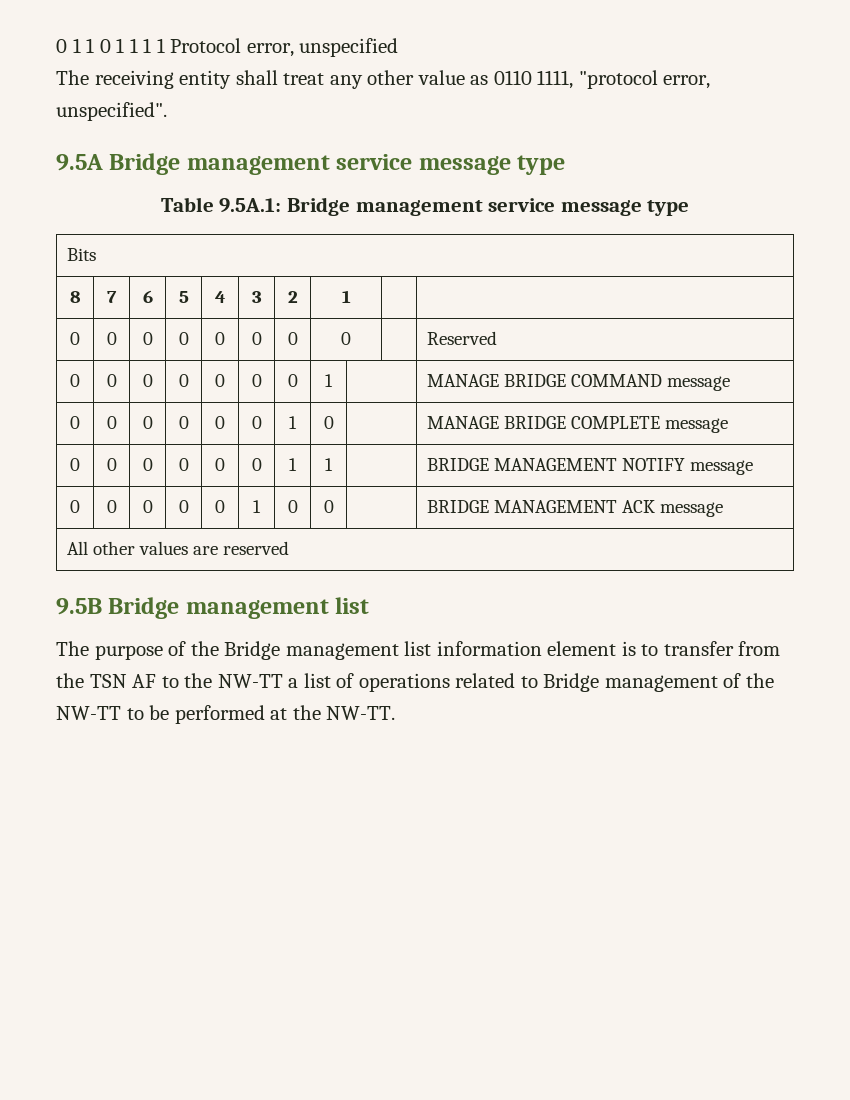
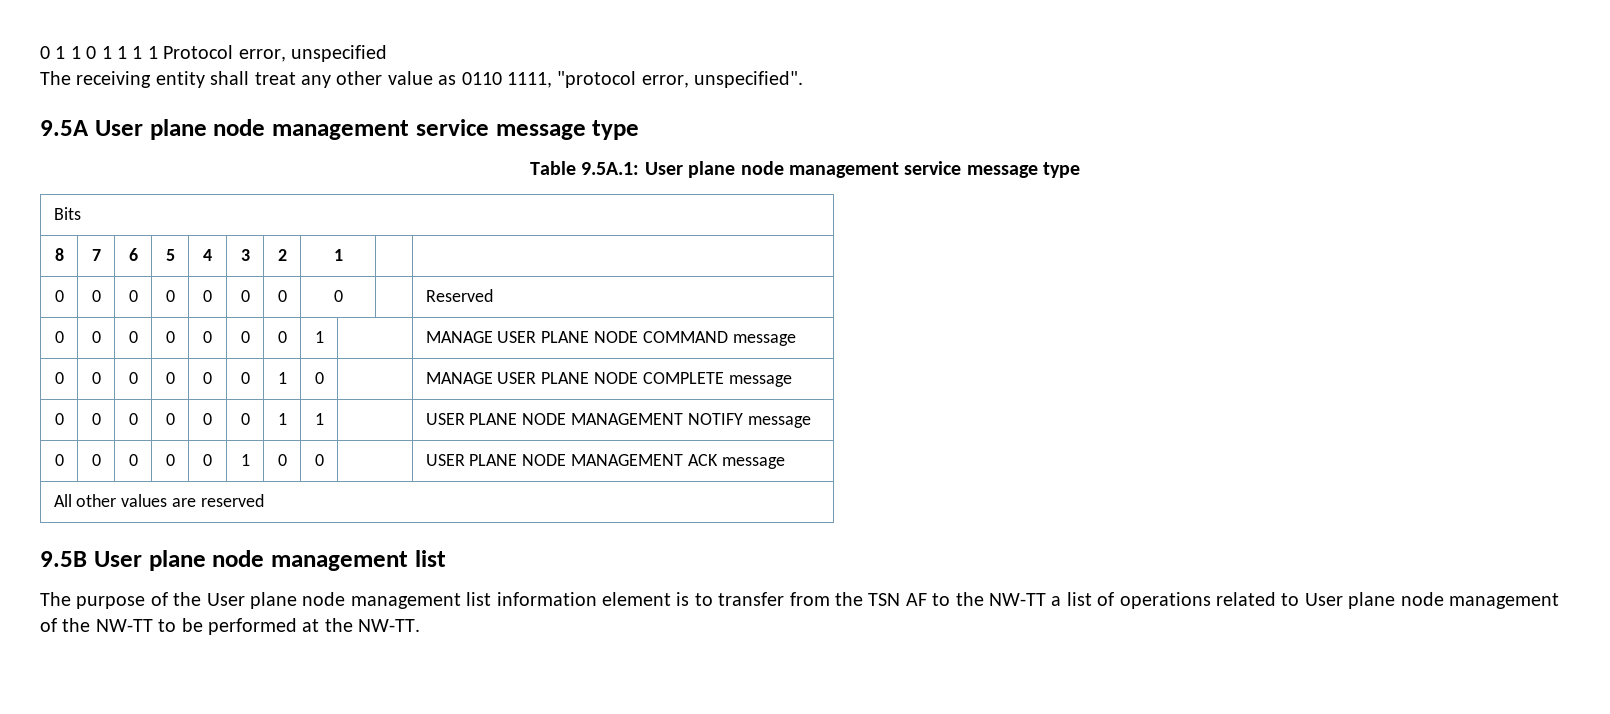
- 9.5A Bridge management service message type
+ 9.5A User plane node management service message type
- Table 9.5A.1: Bridge management service message type
+ Table 9.5A.1: User plane node management service message type
- 0 | 0 | 0 | 0 | 0 | 0 | 0 | 1 | | MANAGE BRIDGE COMMAND message
+ 0 | 0 | 0 | 0 | 0 | 0 | 0 | 1 | | MANAGE USER PLANE NODE COMMAND message
- 0 | 0 | 0 | 0 | 0 | 0 | 1 | 0 | | MANAGE BRIDGE COMPLETE message
+ 0 | 0 | 0 | 0 | 0 | 0 | 1 | 0 | | MANAGE USER PLANE NODE COMPLETE message
- 0 | 0 | 0 | 0 | 0 | 0 | 1 | 1 | | BRIDGE MANAGEMENT NOTIFY message
+ 0 | 0 | 0 | 0 | 0 | 0 | 1 | 1 | | USER PLANE NODE MANAGEMENT NOTIFY message
- 0 | 0 | 0 | 0 | 0 | 1 | 0 | 0 | | BRIDGE MANAGEMENT ACK message
+ 0 | 0 | 0 | 0 | 0 | 1 | 0 | 0 | | USER PLANE NODE MANAGEMENT ACK message
- 9.5B Bridge management list
+ 9.5B User plane node management list
- The purpose of the Bridge management list information element is to transfer from the TSN AF to the NW-TT a list of operations related to Bridge management of the NW-TT to be performed at the NW-TT.
+ The purpose of the User plane node management list information element is to transfer from the TSN AF to the NW-TT a list of operations related to User plane node management of the NW-TT to be performed at the NW-TT.

